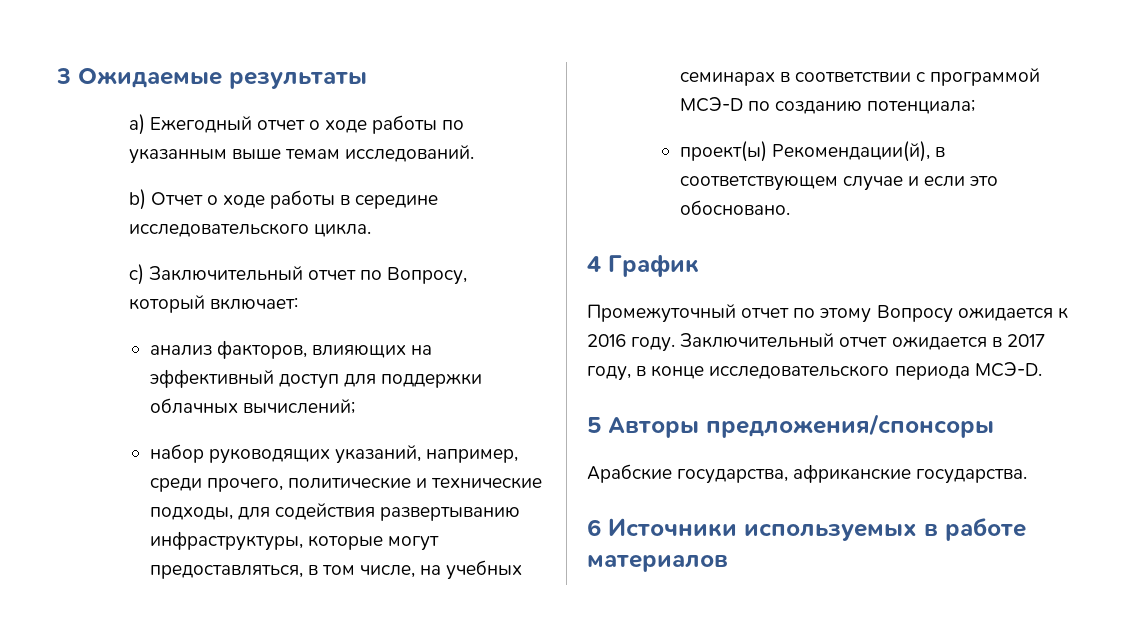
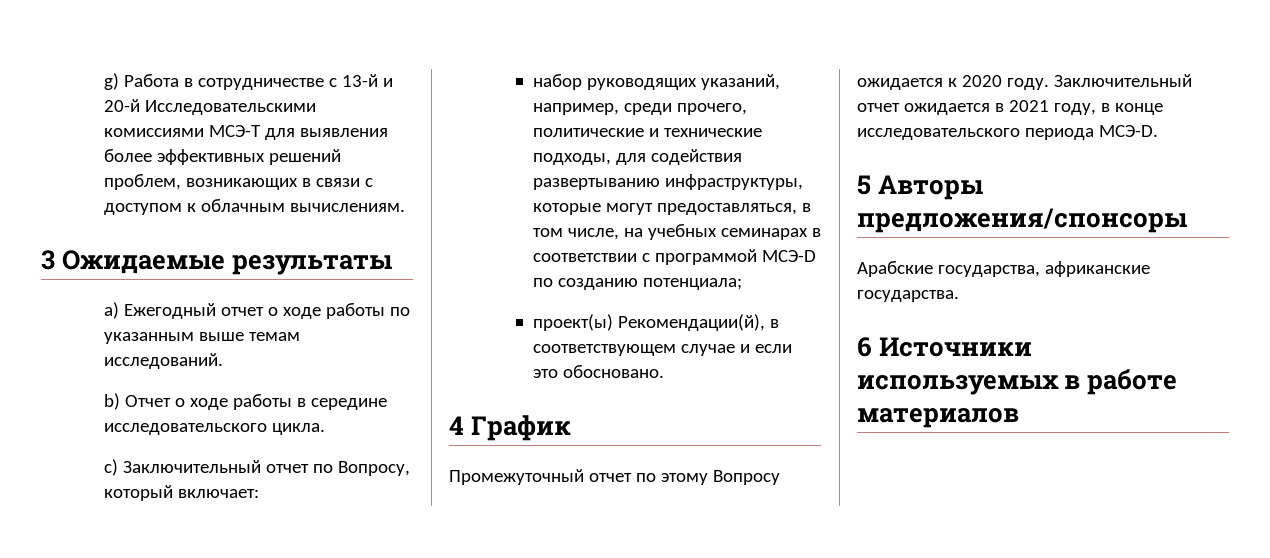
+ g) Работа в сотрудничестве с 13-й и 20-й Исследовательскими комиссиями МСЭ-Т для выявления более эффективных решений проблем, возникающих в связи с доступом к облачным вычислениям.
- анализ факторов, влияющих на эффективный доступ для поддержки облачных вычислений;
- Промежуточный отчет по этому Вопросу ожидается к 2016 году.
+ Промежуточный отчет по этому Вопросу ожидается к 2020 году.
- Заключительный отчет ожидается в 2017 году, в конце исследовательского периода МСЭ-D.
+ Заключительный отчет ожидается в 2021 году, в конце исследовательского периода МСЭ-D.

